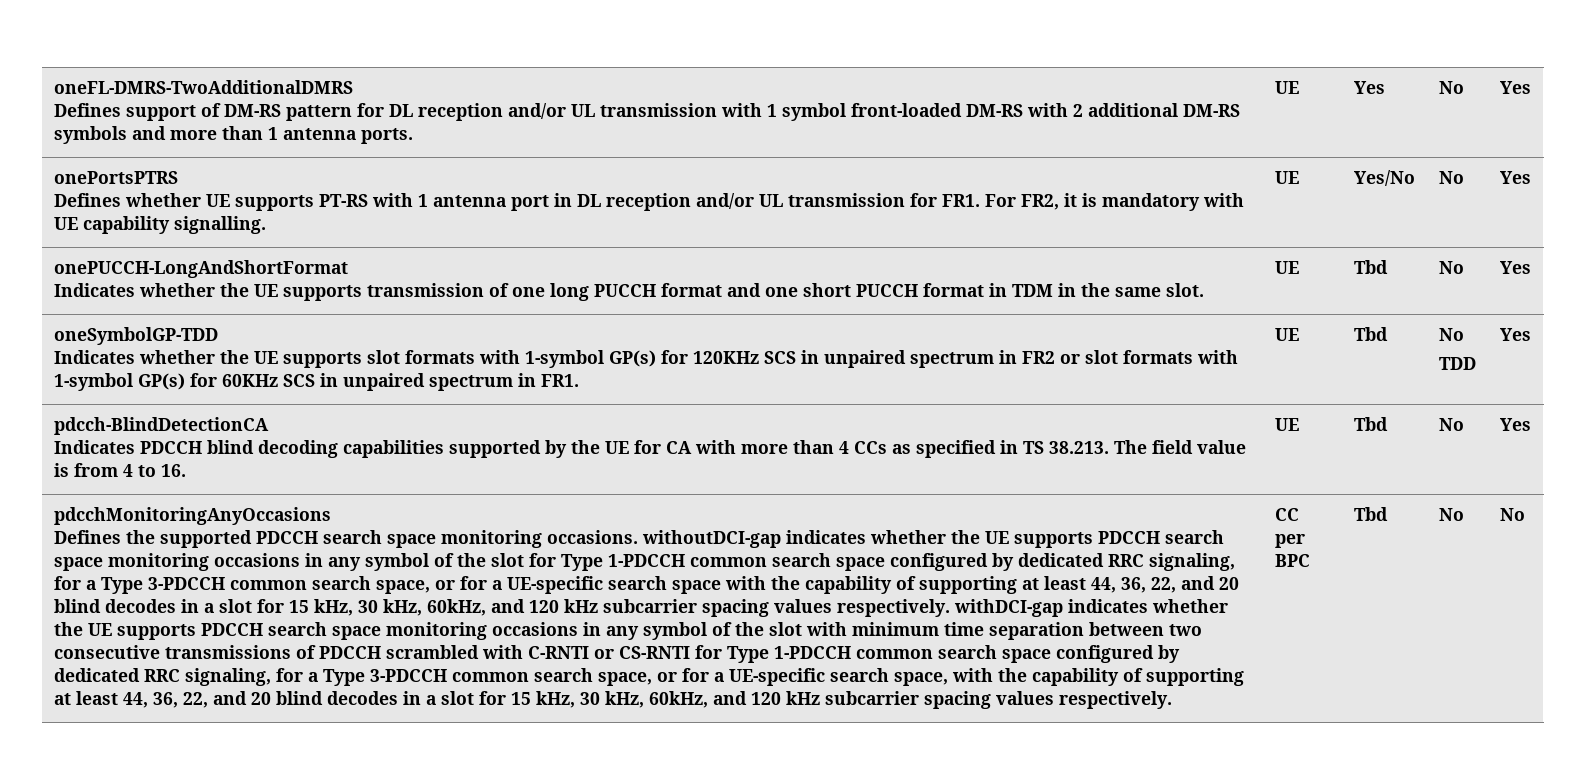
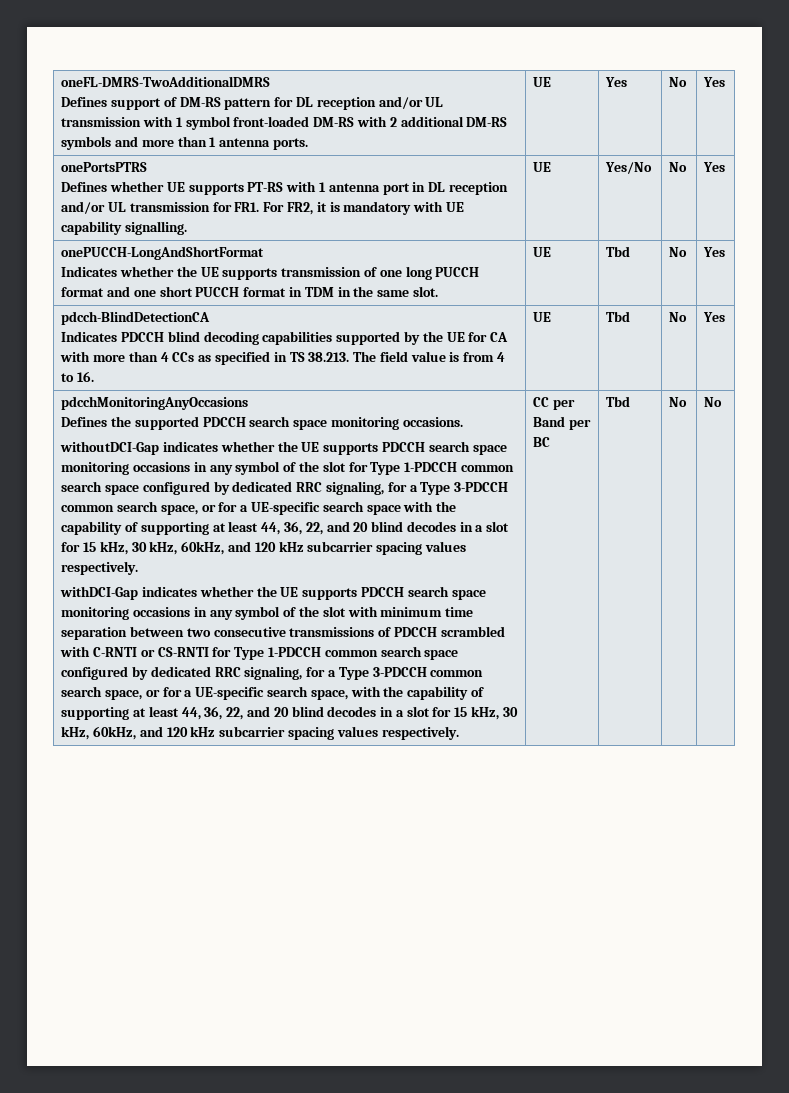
- oneSymbolGP-TDD
- Indicates whether the UE supports slot formats with 1-symbol GP(s) for 120KHz SCS in unpaired spectrum in FR2 or slot formats with 1-symbol GP(s) for 60KHz SCS in unpaired spectrum in FR1. | UE | Tbd | No
- TDD | Yes
- Defines the supported PDCCH search space monitoring occasions. withoutDCI-gap indicates whether the UE supports PDCCH search space monitoring occasions in any symbol of the slot for Type 1-PDCCH common search space configured by dedicated RRC signaling, for a Type 3-PDCCH common search space, or for a UE-specific search space with the capability of supporting at least 44, 36, 22, and 20 blind decodes in a slot for 15 kHz, 30 kHz, 60kHz, and 120 kHz subcarrier spacing values respectively. withDCI-gap indicates whether the UE supports PDCCH search space monitoring occasions in any symbol of the slot with minimum time separation between two consecutive transmissions of PDCCH scrambled with C-RNTI or CS-RNTI for Type 1-PDCCH common search space configured by dedicated RRC signaling, for a Type 3-PDCCH common search space, or for a UE-specific search space, with the capability of supporting at least 44, 36, 22, and 20 blind decodes in a slot for 15 kHz, 30 kHz, 60kHz, and 120 kHz subcarrier spacing values respectively.
+ Defines the supported PDCCH search space monitoring occasions.
+ withoutDCI-Gap indicates whether the UE supports PDCCH search space monitoring occasions in any symbol of the slot for Type 1-PDCCH common search space configured by dedicated RRC signaling, for a Type 3-PDCCH common search space, or for a UE-specific search space with the capability of supporting at least 44, 36, 22, and 20 blind decodes in a slot for 15 kHz, 30 kHz, 60kHz, and 120 kHz subcarrier spacing values respectively.
+ withDCI-Gap indicates whether the UE supports PDCCH search space monitoring occasions in any symbol of the slot with minimum time separation between two consecutive transmissions of PDCCH scrambled with C-RNTI or CS-RNTI for Type 1-PDCCH common search space configured by dedicated RRC signaling, for a Type 3-PDCCH common search space, or for a UE-specific search space, with the capability of supporting at least 44, 36, 22, and 20 blind decodes in a slot for 15 kHz, 30 kHz, 60kHz, and 120 kHz subcarrier spacing values respectively.
- CC per BPC
+ CC per Band per BC

